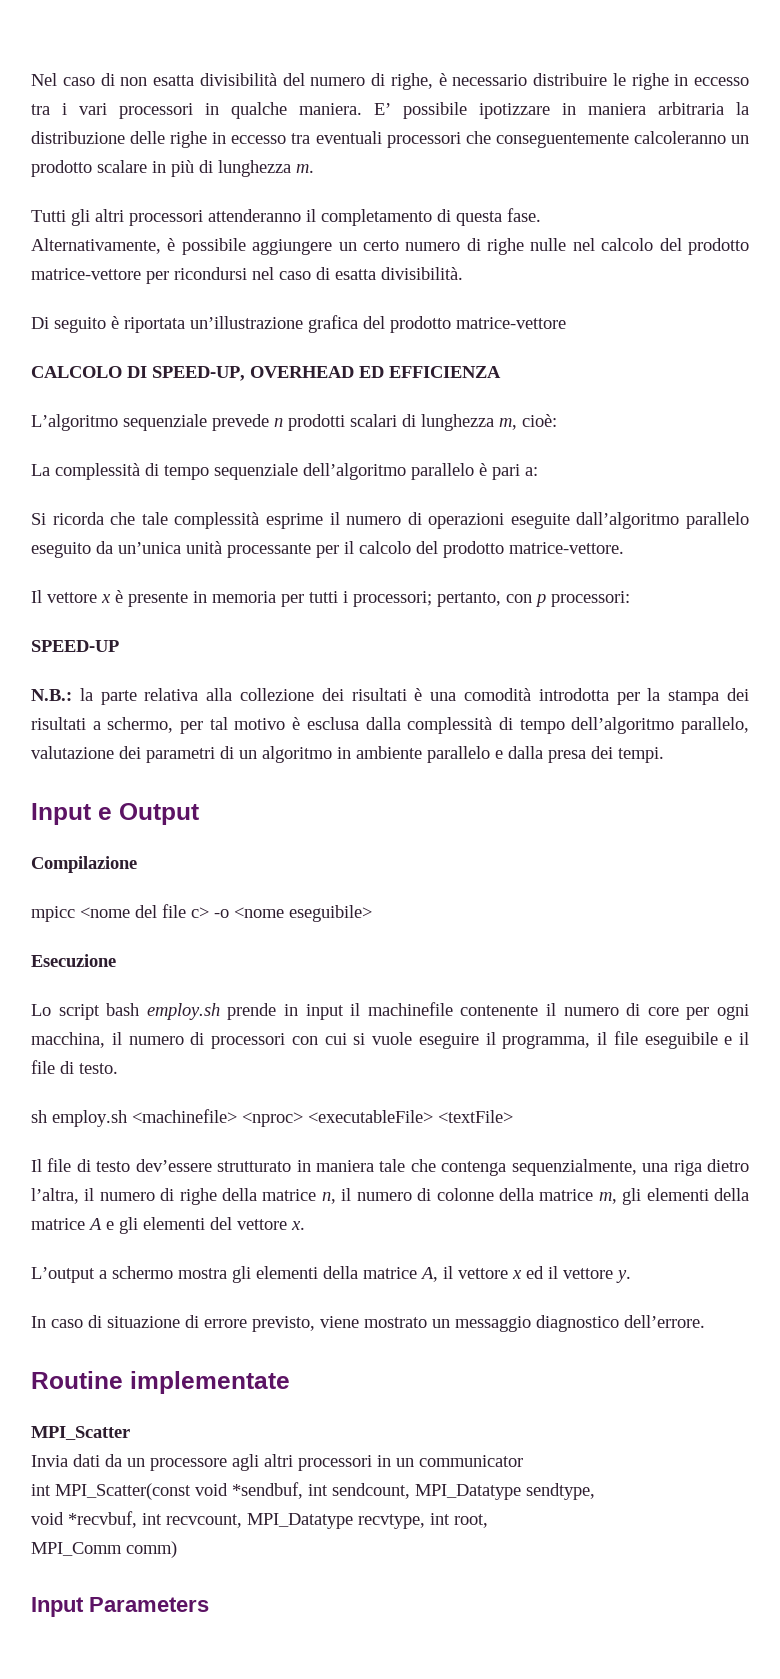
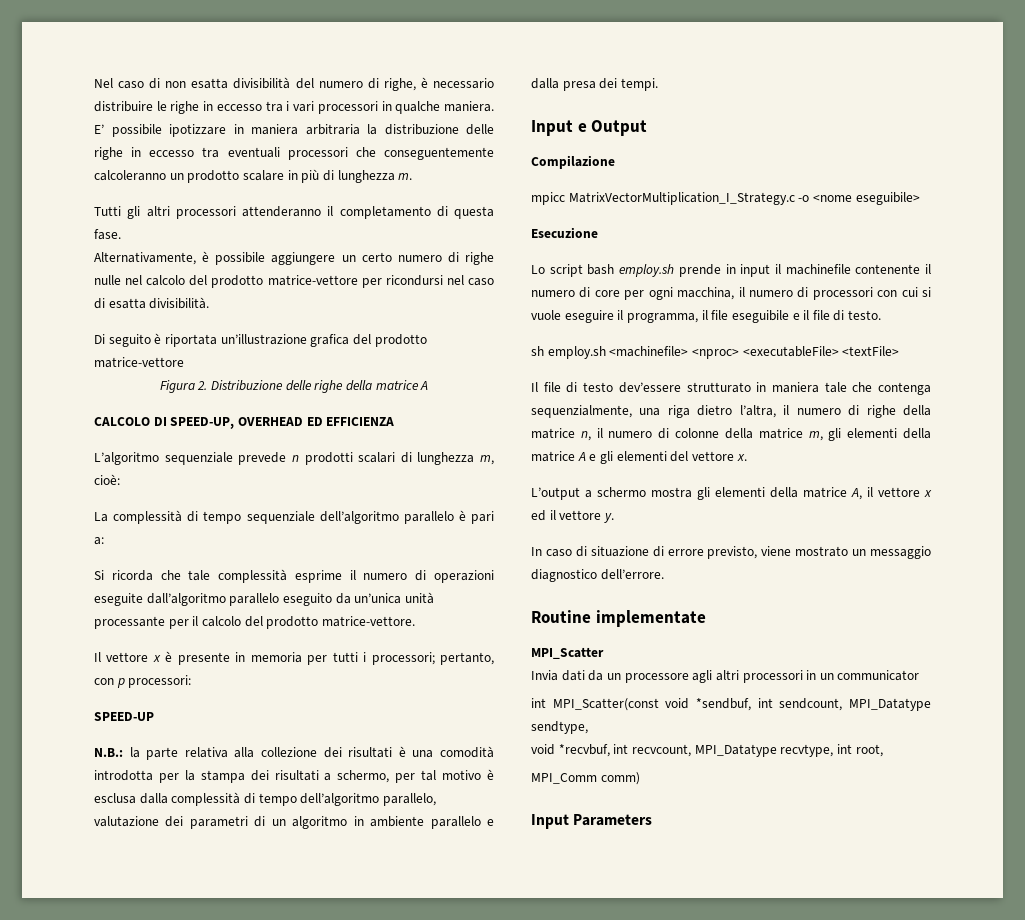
+ Figura 2. Distribuzione delle righe della matrice A
- mpicc <nome del file c> -o <nome eseguibile>
+ mpicc MatrixVectorMultiplication_I_Strategy.c -o <nome eseguibile>

